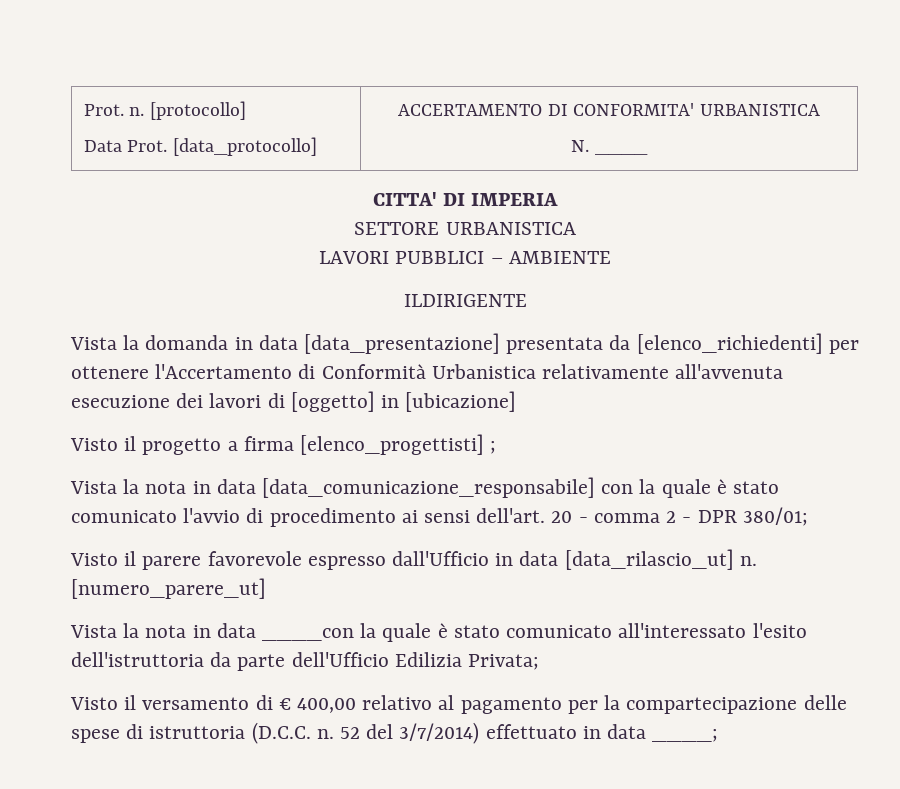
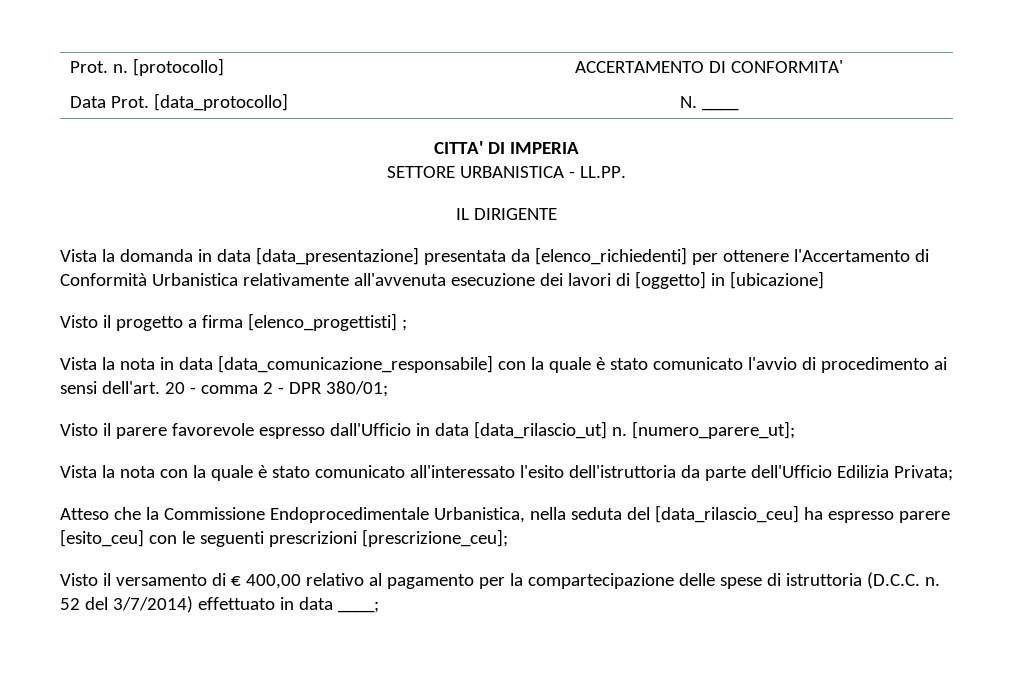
  Prot. n. [protocollo]
- Data Prot. [data_protocollo] | ACCERTAMENTO DI CONFORMITA' URBANISTICA
+ Data Prot. [data_protocollo] | ACCERTAMENTO DI CONFORMITA'
- SETTORE URBANISTICA
- LAVORI PUBBLICI – AMBIENTE
- ILDIRIGENTE
+ SETTORE URBANISTICA - LL.PP.
+ IL DIRIGENTE
- [numero_parere_ut]
- Vista la nota in data ____con la quale è stato comunicato all'interessato l'esito dell'istruttoria da parte dell'Ufficio Edilizia Privata;
+ [numero_parere_ut];
+ Vista la nota con la quale è stato comunicato all'interessato l'esito dell'istruttoria da parte dell'Ufficio Edilizia Privata;
+ Atteso che la Commissione Endoprocedimentale Urbanistica, nella seduta del [data_rilascio_ceu] ha espresso parere [esito_ceu] con le seguenti prescrizioni [prescrizione_ceu];

